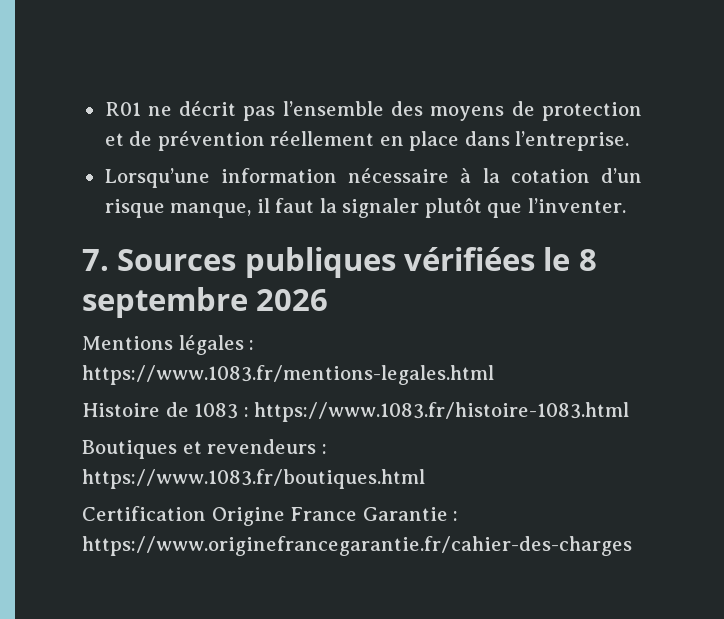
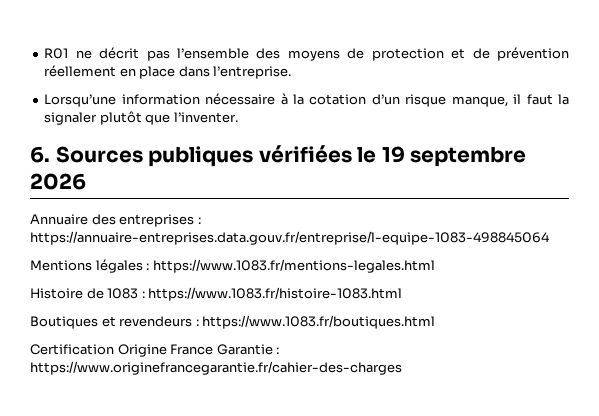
- 7. Sources publiques vérifiées le 8 septembre 2026
+ 6. Sources publiques vérifiées le 19 septembre 2026
+ Annuaire des entreprises : https://annuaire-entreprises.data.gouv.fr/entreprise/l-equipe-1083-498845064

